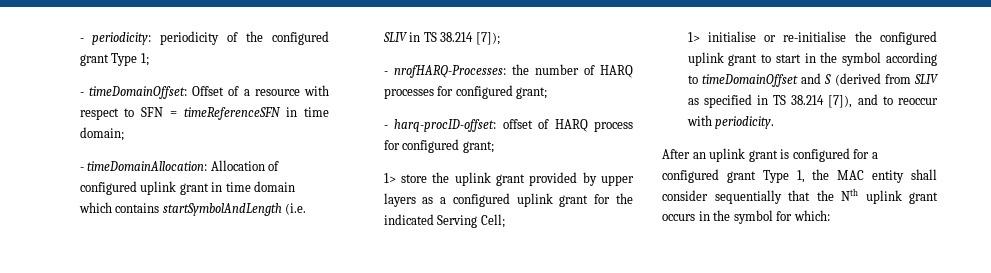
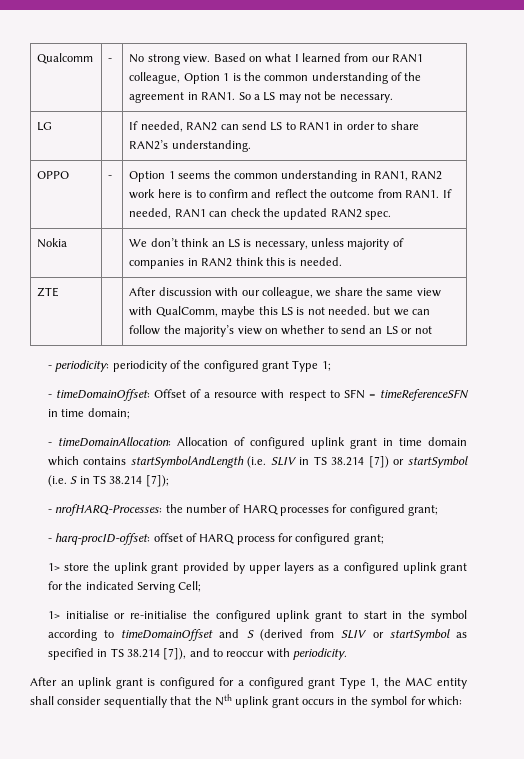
+ Qualcomm | - | No strong view. Based on what I learned from our RAN1 colleague, Option 1 is the common understanding of the agreement in RAN1. So a LS may not be necessary.
+ LG | | If needed, RAN2 can send LS to RAN1 in order to share RAN2’s understanding.
+ OPPO | - | Option 1 seems the common understanding in RAN1, RAN2 work here is to confirm and reflect the outcome from RAN1. If needed, RAN1 can check the updated RAN2 spec.
+ Nokia | | We don’t think an LS is necessary, unless majority of companies in RAN2 think this is needed.
+ ZTE | | After discussion with our colleague, we share the same view with QualComm, maybe this LS is not needed. but we can follow the majority’s view on whether to send an LS or not
- - timeDomainAllocation: Allocation of configured uplink grant in time domain which contains startSymbolAndLength (i.e. SLIV in TS 38.214 [7]);
+ - timeDomainAllocation: Allocation of configured uplink grant in time domain which contains startSymbolAndLength (i.e. SLIV in TS 38.214 [7]) or startSymbol (i.e. S in TS 38.214 [7]);
- 1> initialise or re-initialise the configured uplink grant to start in the symbol according to timeDomainOffset and S (derived from SLIV as specified in TS 38.214 [7]), and to reoccur with periodicity.
+ 1> initialise or re-initialise the configured uplink grant to start in the symbol according to timeDomainOffset and S (derived from SLIV or startSymbol as specified in TS 38.214 [7]), and to reoccur with periodicity.

